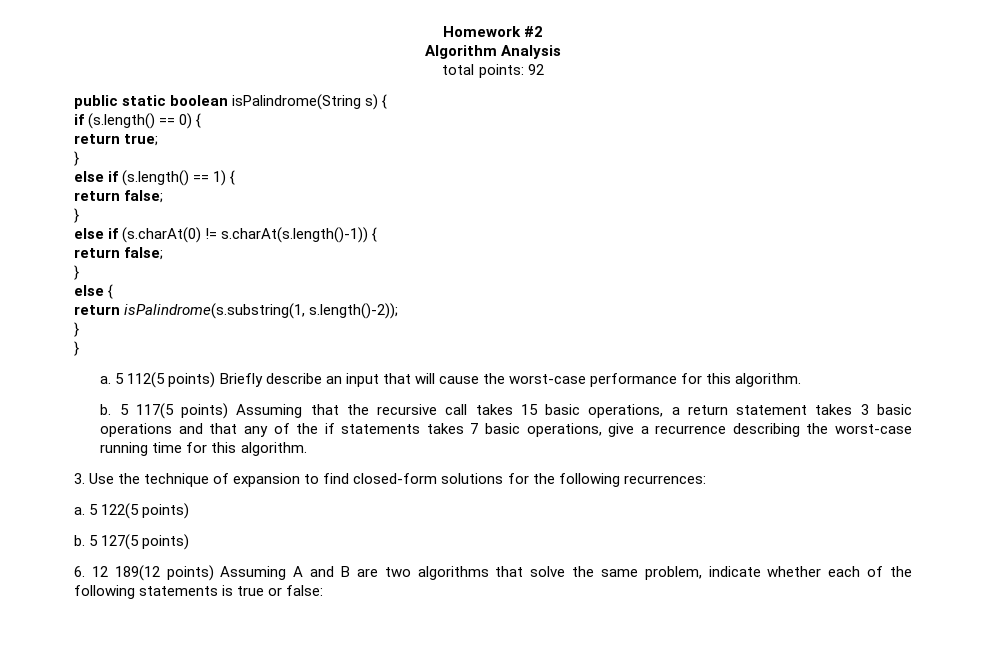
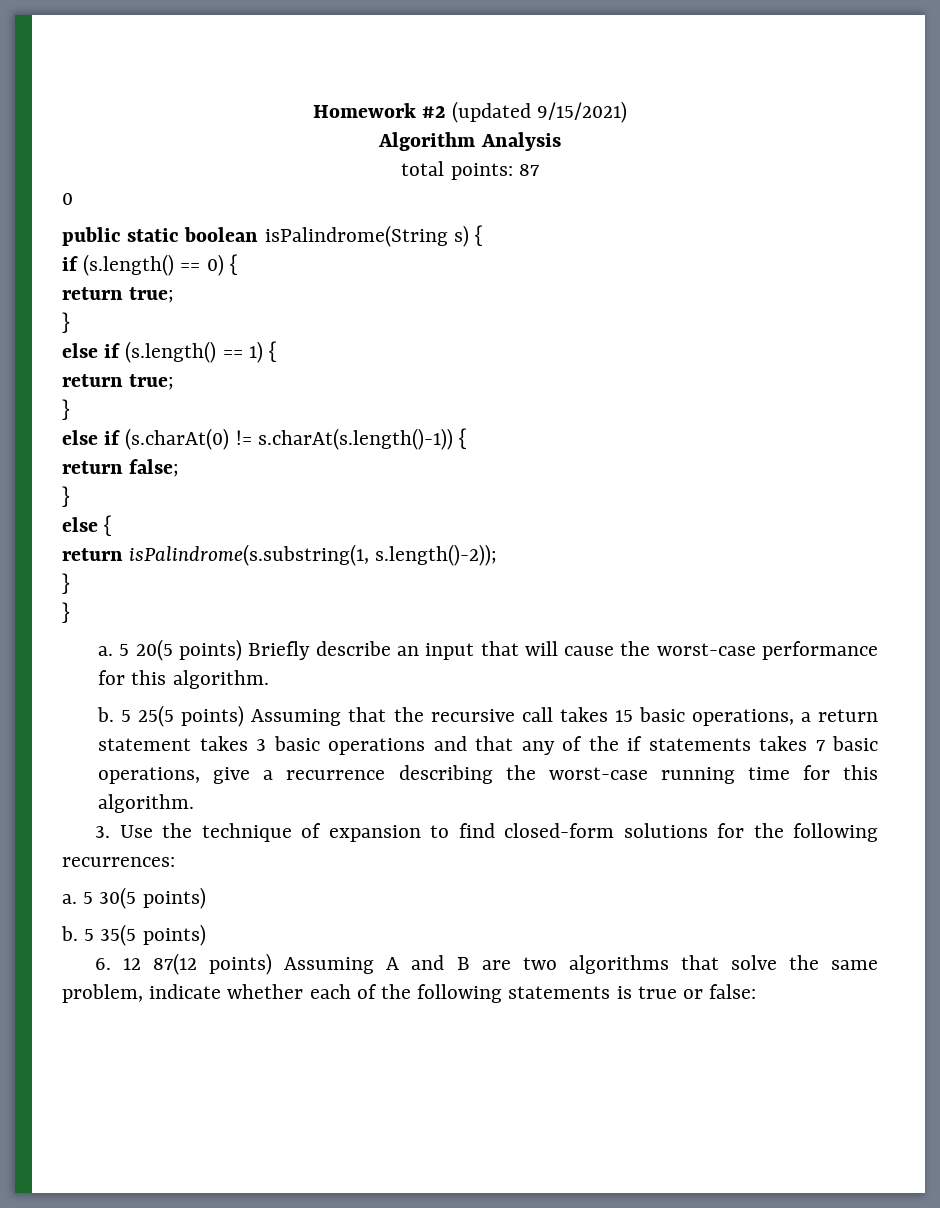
- Homework #2
+ Homework #2 (updated 9/15/2021)
- total points: 92
+ total points: 87
+ 0
  else if (s.length() == 1) {
- return false;
+ return true;
- 5 112(5 points) Briefly describe an input that will cause the worst-case performance for this algorithm.
+ 5 20(5 points) Briefly describe an input that will cause the worst-case performance for this algorithm.
- 5 117(5 points) Assuming that the recursive call takes 15 basic operations, a return statement takes 3 basic operations and that any of the if statements takes 7 basic operations, give a recurrence describing the worst-case running time for this algorithm.
+ 5 25(5 points) Assuming that the recursive call takes 15 basic operations, a return statement takes 3 basic operations and that any of the if statements takes 7 basic operations, give a recurrence describing the worst-case running time for this algorithm.
- 5 122(5 points)
+ 5 30(5 points)
- 5 127(5 points)
+ 5 35(5 points)
- 6. 12 189(12 points) Assuming A and B are two algorithms that solve the same problem, indicate whether each of the following statements is true or false:
+ 6. 12 87(12 points) Assuming A and B are two algorithms that solve the same problem, indicate whether each of the following statements is true or false:

